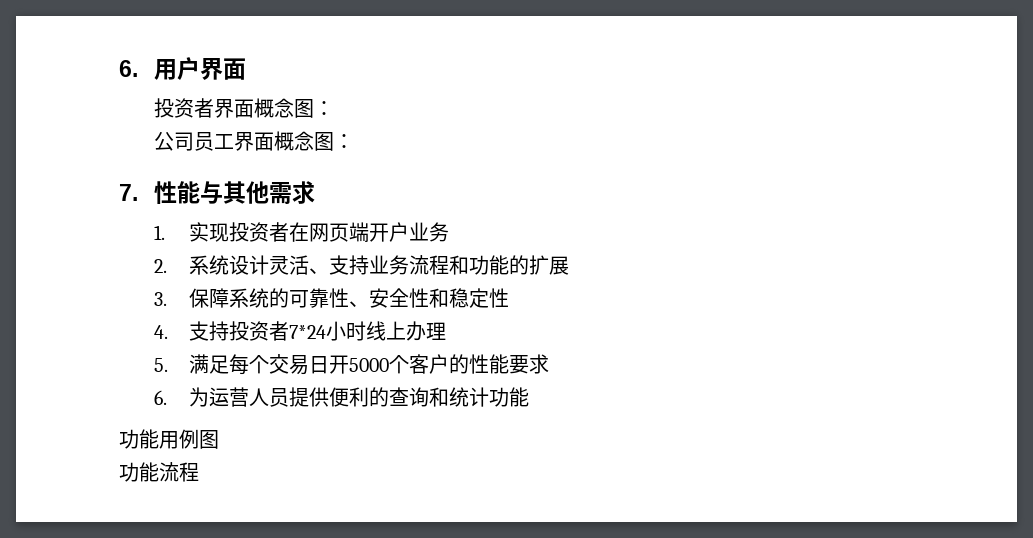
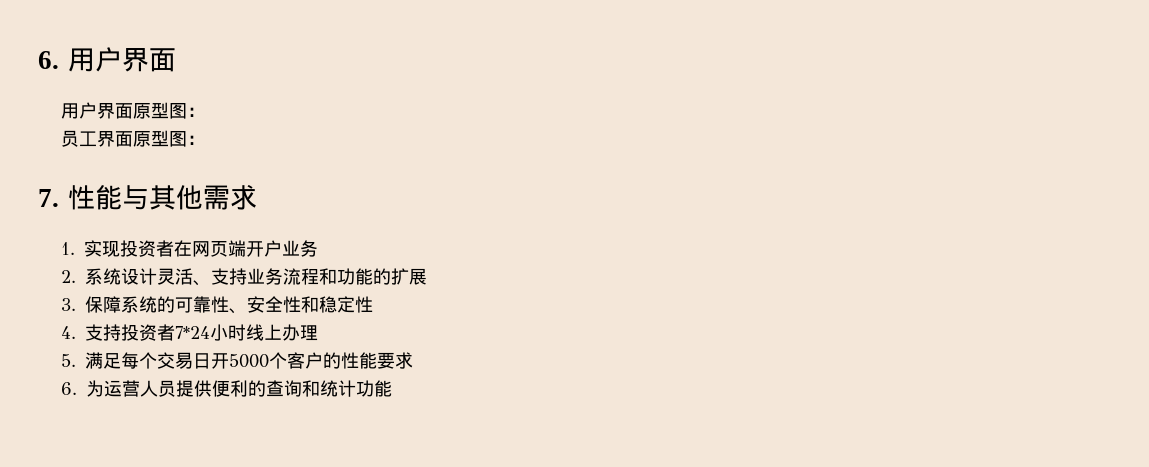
- 投资者界面概念图：
- 公司员工界面概念图：
+ 用户界面原型图：
+ 员工界面原型图：
- 功能用例图
- 功能流程

